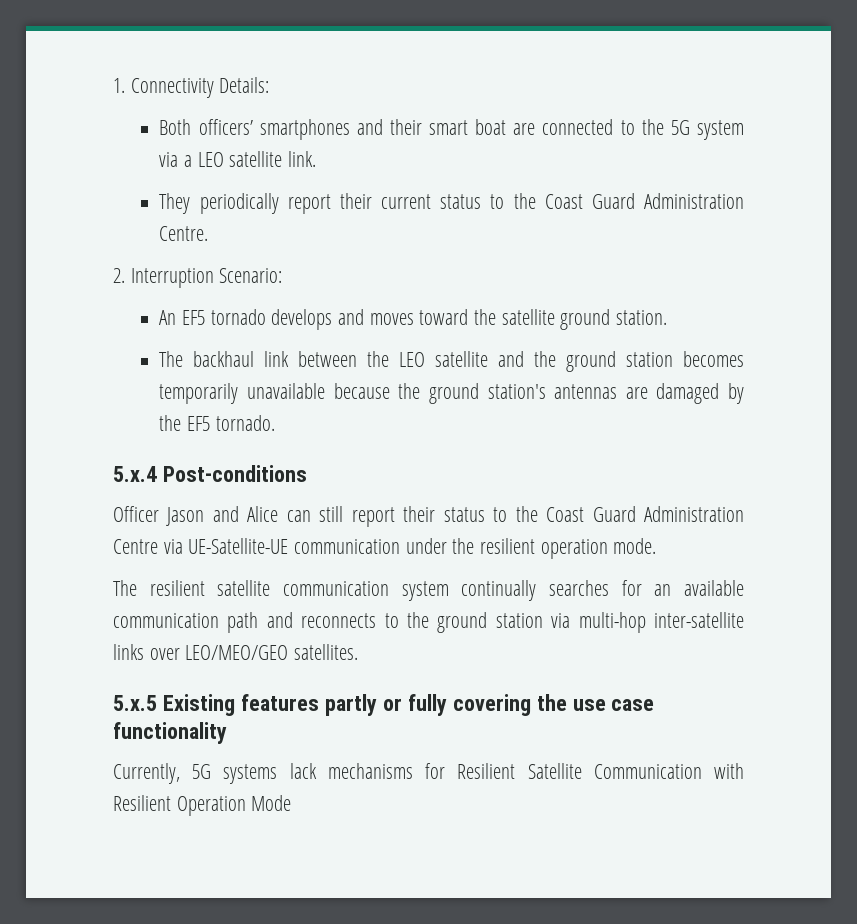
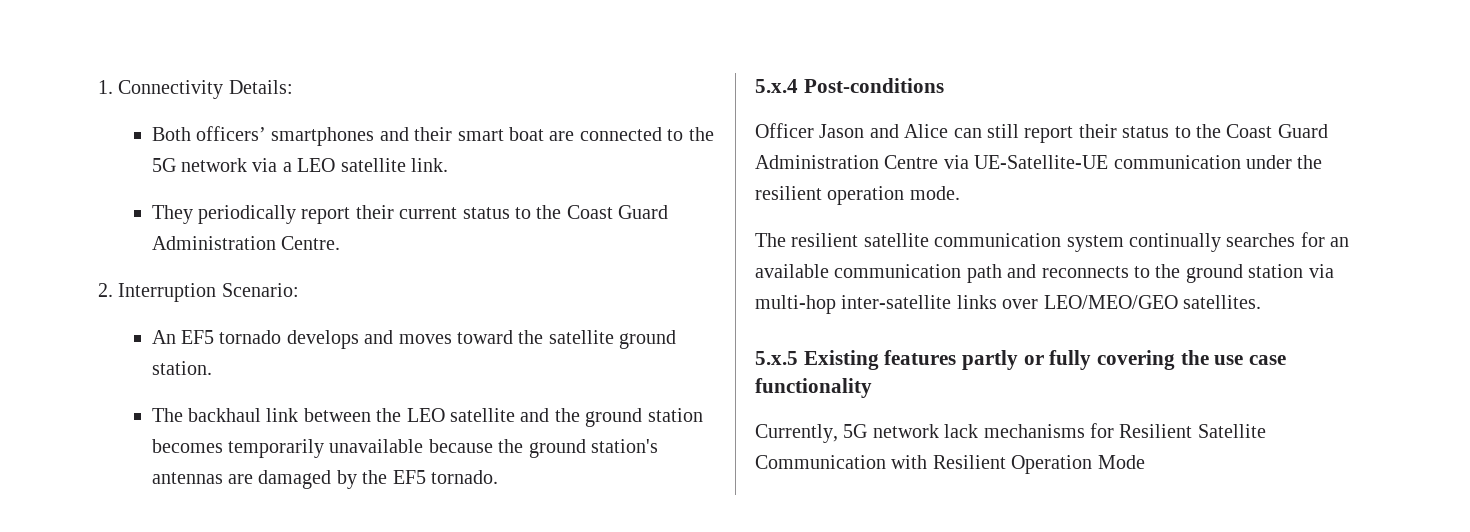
- Both officers’ smartphones and their smart boat are connected to the 5G system via a LEO satellite link.
+ Both officers’ smartphones and their smart boat are connected to the 5G network via a LEO satellite link.
- Currently, 5G systems lack mechanisms for Resilient Satellite Communication with Resilient Operation Mode
+ Currently, 5G network lack mechanisms for Resilient Satellite Communication with Resilient Operation Mode

